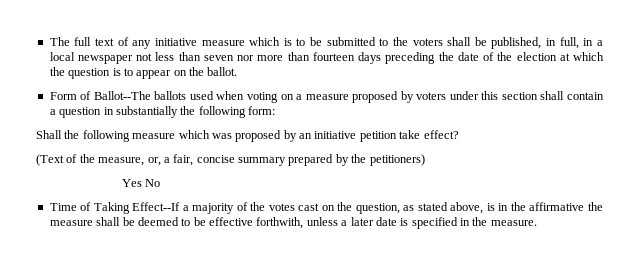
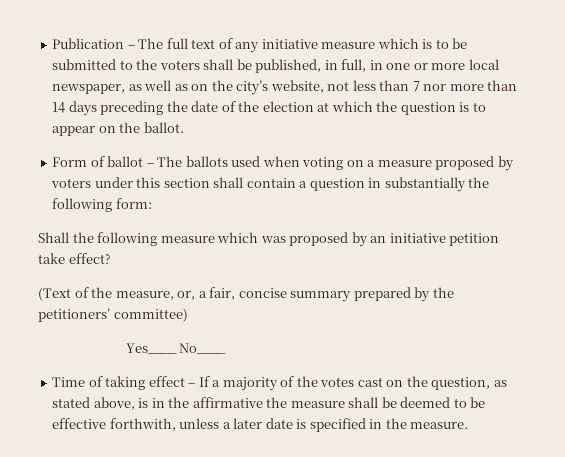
- The full text of any initiative measure which is to be submitted to the voters shall be published, in full, in a local newspaper not less than seven nor more than fourteen days preceding the date of the election at which the question is to appear on the ballot.
+ Publication – The full text of any initiative measure which is to be submitted to the voters shall be published, in full, in one or more local newspaper, as well as on the city’s website, not less than 7 nor more than 14 days preceding the date of the election at which the question is to appear on the ballot.
- Form of Ballot--The ballots used when voting on a measure proposed by voters under this section shall contain a question in substantially the following form:
+ Form of ballot – The ballots used when voting on a measure proposed by voters under this section shall contain a question in substantially the following form:
- (Text of the measure, or, a fair, concise summary prepared by the petitioners)
- Yes No
- Time of Taking Effect--If a majority of the votes cast on the question, as stated above, is in the affirmative the measure shall be deemed to be effective forthwith, unless a later date is specified in the measure.
+ (Text of the measure, or, a fair, concise summary prepared by the petitioners’ committee)
+ Yes____ No____
+ Time of taking effect – If a majority of the votes cast on the question, as stated above, is in the affirmative the measure shall be deemed to be effective forthwith, unless a later date is specified in the measure.

